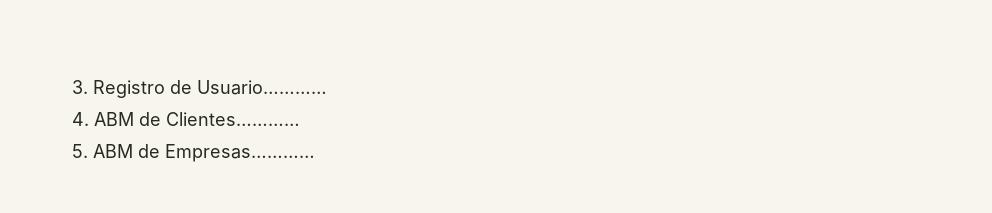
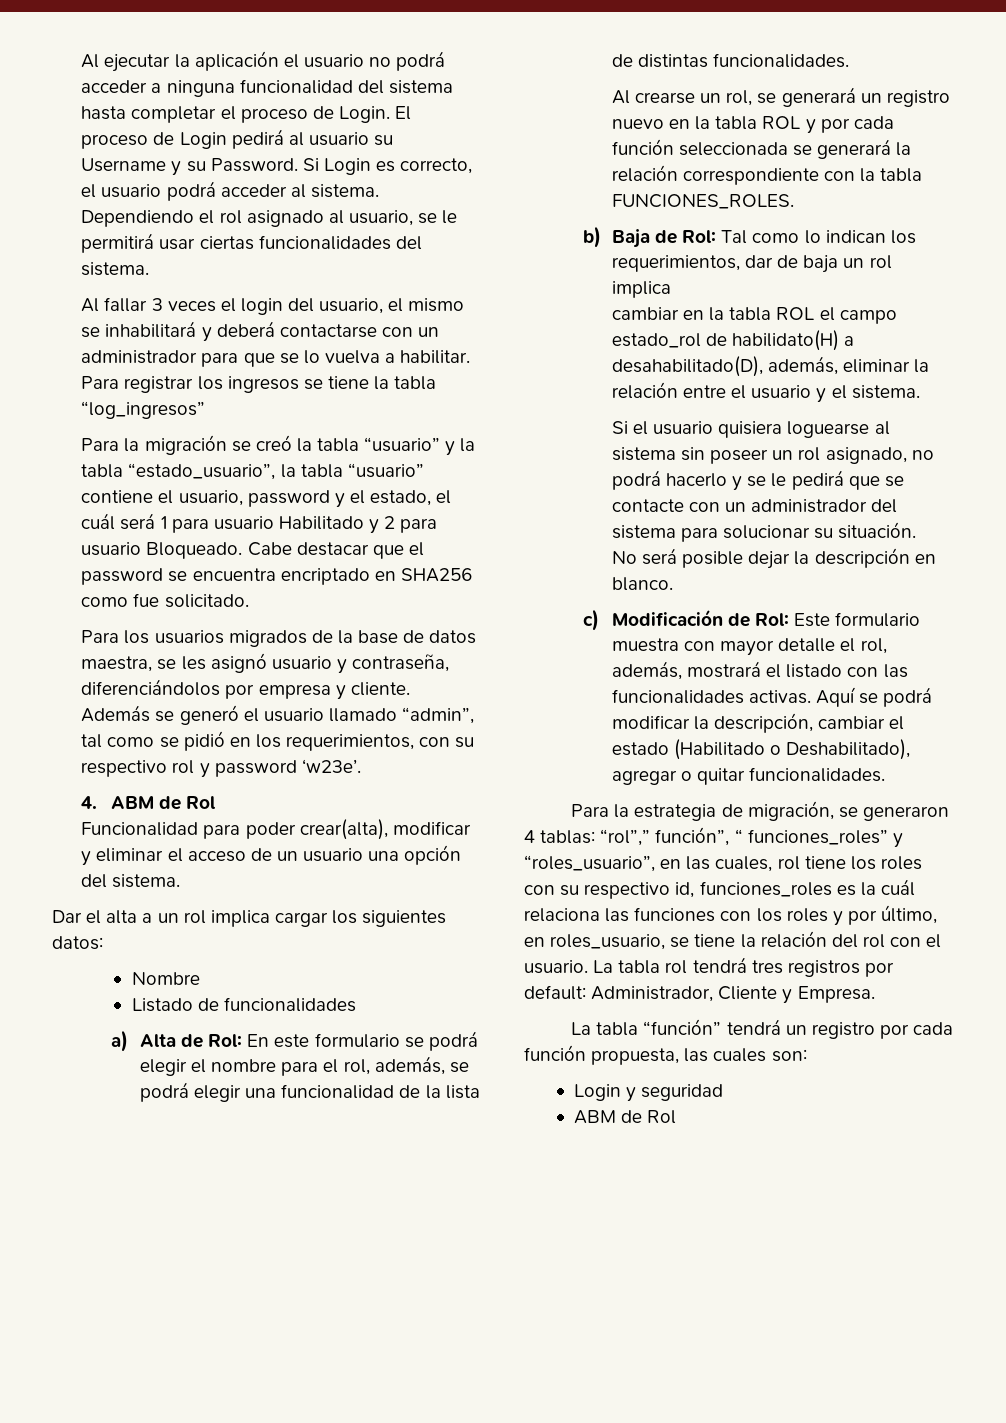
- 3. Registro de Usuario…………
- 4. ABM de Clientes…………
- 5. ABM de Empresas…………
+ Al ejecutar la aplicación el usuario no podrá acceder a ninguna funcionalidad del sistema hasta completar el proceso de Login. El proceso de Login pedirá al usuario su Username y su Password. Si Login es correcto, el usuario podrá acceder al sistema. Dependiendo el rol asignado al usuario, se le permitirá usar ciertas funcionalidades del sistema.
+ Al fallar 3 veces el login del usuario, el mismo se inhabilitará y deberá contactarse con un administrador para que se lo vuelva a habilitar. Para registrar los ingresos se tiene la tabla “log_ingresos”
+ Para la migración se creó la tabla “usuario” y la tabla “estado_usuario”, la tabla “usuario” contiene el usuario, password y el estado, el cuál será 1 para usuario Habilitado y 2 para usuario Bloqueado. Cabe destacar que el password se encuentra encriptado en SHA256 como fue solicitado.
+ Para los usuarios migrados de la base de datos maestra, se les asignó usuario y contraseña, diferenciándolos por empresa y cliente. Además se generó el usuario llamado “admin”, tal como se pidió en los requerimientos, con su respectivo rol y password ‘w23e’.
+ 4. ABM de Rol
+ Funcionalidad para poder crear(alta), modificar y eliminar el acceso de un usuario una opción del sistema.
+ Dar el alta a un rol implica cargar los siguientes datos:
+ Nombre
+ Listado de funcionalidades
+ a) Alta de Rol: En este formulario se podrá elegir el nombre para el rol, además, se podrá elegir una funcionalidad de la lista de distintas funcionalidades.
+ Al crearse un rol, se generará un registro nuevo en la tabla ROL y por cada función seleccionada se generará la relación correspondiente con la tabla FUNCIONES_ROLES.
+ b) Baja de Rol: Tal como lo indican los requerimientos, dar de baja un rol implica
+ cambiar en la tabla ROL el campo estado_rol de habilidato(H) a desahabilitado(D), además, eliminar la relación entre el usuario y el sistema.
+ Si el usuario quisiera loguearse al sistema sin poseer un rol asignado, no podrá hacerlo y se le pedirá que se contacte con un administrador del sistema para solucionar su situación.
+ No será posible dejar la descripción en blanco.
+ c) Modificación de Rol: Este formulario muestra con mayor detalle el rol, además, mostrará el listado con las funcionalidades activas. Aquí se podrá modificar la descripción, cambiar el estado (Habilitado o Deshabilitado), agregar o quitar funcionalidades.
+ Para la estrategia de migración, se generaron 4 tablas: “rol”,” función”, “ funciones_roles” y “roles_usuario”, en las cuales, rol tiene los roles con su respectivo id, funciones_roles es la cuál relaciona las funciones con los roles y por último, en roles_usuario, se tiene la relación del rol con el usuario. La tabla rol tendrá tres registros por default: Administrador, Cliente y Empresa.
+ La tabla “función” tendrá un registro por cada función propuesta, las cuales son:
+ Login y seguridad
+ ABM de Rol

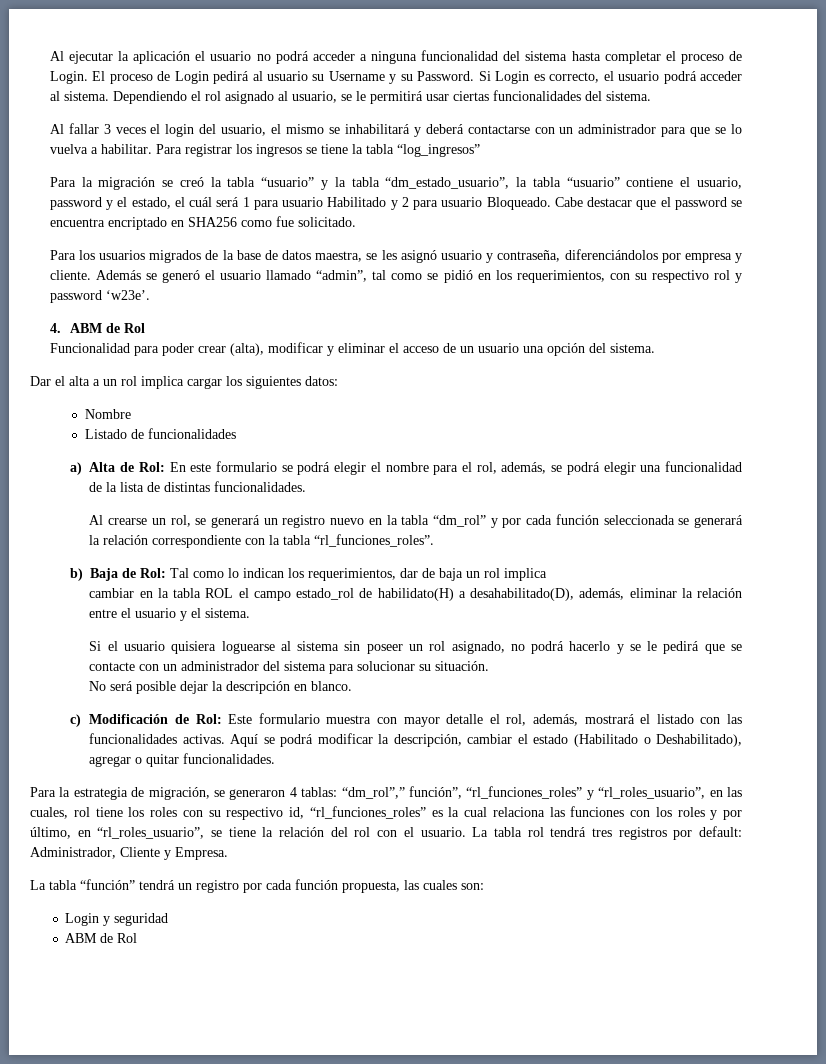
- Para la migración se creó la tabla “usuario” y la tabla “estado_usuario”, la tabla “usuario” contiene el usuario, password y el estado, el cuál será 1 para usuario Habilitado y 2 para usuario Bloqueado.
+ Para la migración se creó la tabla “usuario” y la tabla “dm_estado_usuario”, la tabla “usuario” contiene el usuario, password y el estado, el cuál será 1 para usuario Habilitado y 2 para usuario Bloqueado.
- Funcionalidad para poder crear(alta), modificar y eliminar el acceso de un usuario una opción del sistema.
+ Funcionalidad para poder crear (alta), modificar y eliminar el acceso de un usuario una opción del sistema.
- Al crearse un rol, se generará un registro nuevo en la tabla ROL y por cada función seleccionada se generará la relación correspondiente con la tabla FUNCIONES_ROLES.
+ Al crearse un rol, se generará un registro nuevo en la tabla “dm_rol” y por cada función seleccionada se generará la relación correspondiente con la tabla “rl_funciones_roles”.
- Para la estrategia de migración, se generaron 4 tablas: “rol”,” función”, “ funciones_roles” y “roles_usuario”, en las cuales, rol tiene los roles con su respectivo id, funciones_roles es la cuál relaciona las funciones con los roles y por último, en roles_usuario, se tiene la relación del rol con el usuario.
+ Para la estrategia de migración, se generaron 4 tablas: “dm_rol”,” función”, “rl_funciones_roles” y “rl_roles_usuario”, en las cuales, rol tiene los roles con su respectivo id, “rl_funciones_roles” es la cual relaciona las funciones con los roles y por último, en “rl_roles_usuario”, se tiene la relación del rol con el usuario.

